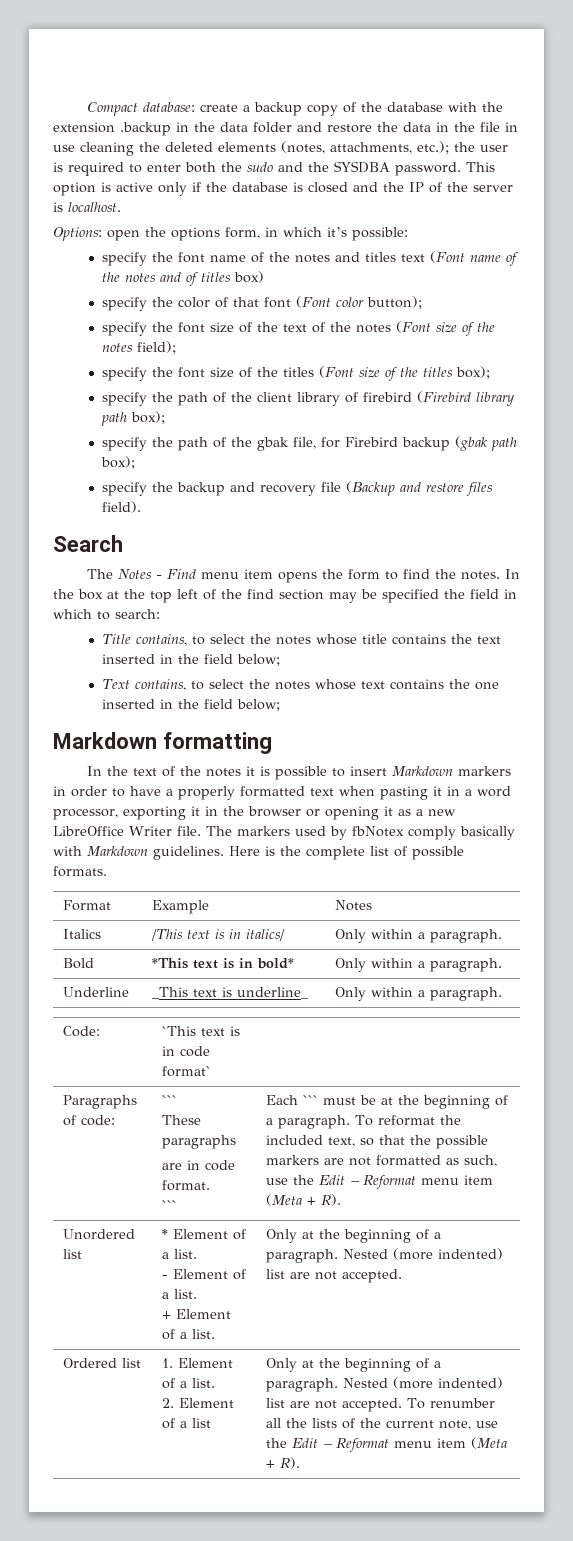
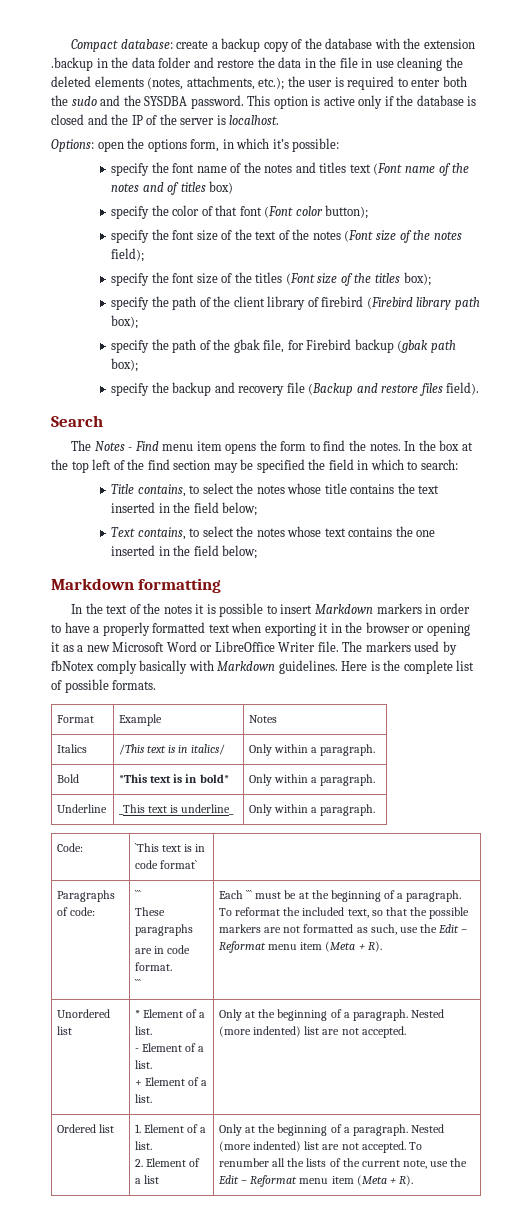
- In the text of the notes it is possible to insert Markdown markers in order to have a properly formatted text when pasting it in a word processor, exporting it in the browser or opening it as a new LibreOffice Writer file.
+ In the text of the notes it is possible to insert Markdown markers in order to have a properly formatted text when exporting it in the browser or opening it as a new Microsoft Word or LibreOffice Writer file.

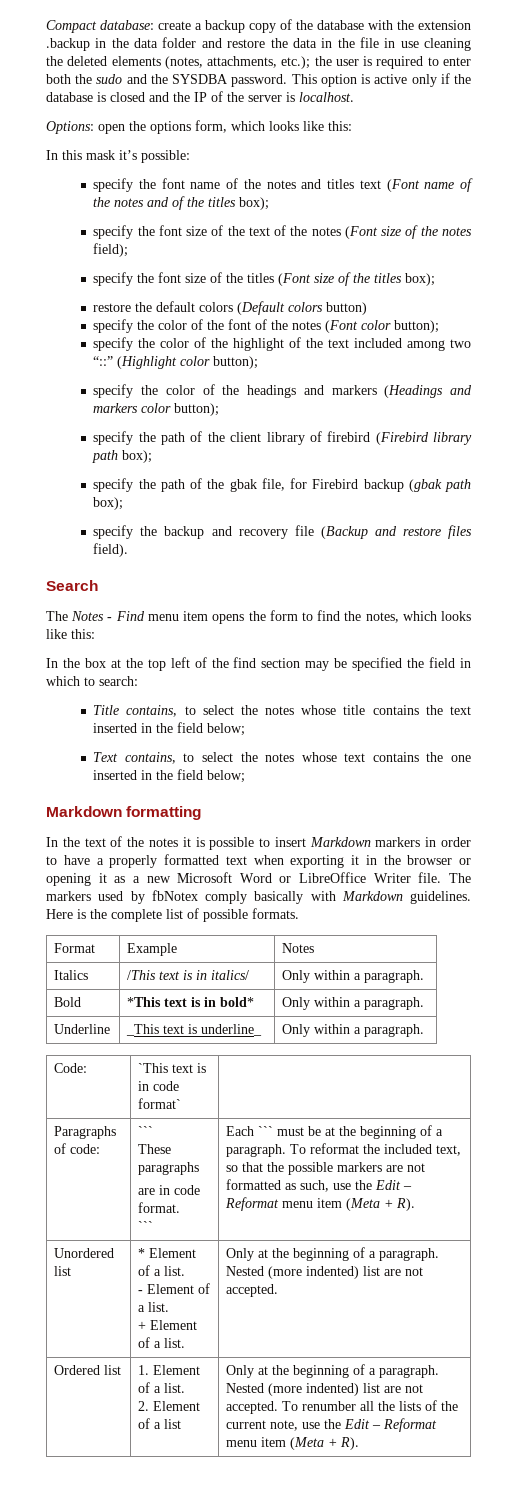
- Options: open the options form, in which it’s possible:
+ Options: open the options form, which looks like this:
+ In this mask it’s possible:
- specify the font name of the notes and titles text (Font name of the notes and of titles box)
- specify the color of that font (Font color button);
+ specify the font name of the notes and titles text (Font name of the notes and of the titles box);
+ restore the default colors (Default colors button)
+ specify the color of the font of the notes (Font color button);
+ specify the color of the highlight of the text included among two “::” (Highlight color button);
+ specify the color of the headings and markers (Headings and markers color button);
- The Notes - Find menu item opens the form to find the notes. In the box at the top left of the find section may be specified the field in which to search:
+ The Notes - Find menu item opens the form to find the notes, which looks like this:
+ In the box at the top left of the find section may be specified the field in which to search:

